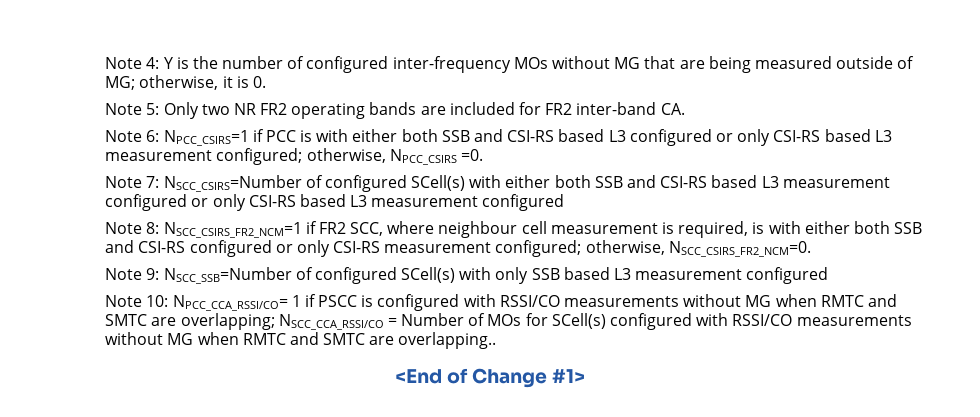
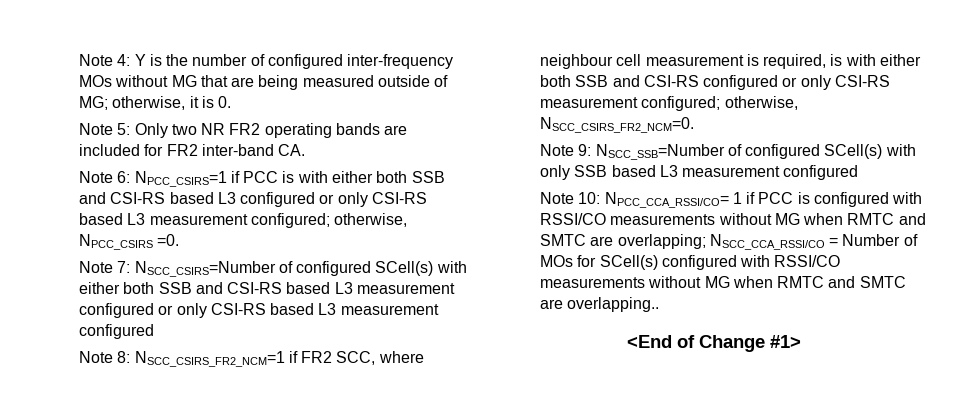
- Note 10: NPCC_CCA_RSSI/CO= 1 if PSCC is configured with RSSI/CO measurements without MG when RMTC and SMTC are overlapping; NSCC_CCA_RSSI/CO = Number of MOs for SCell(s) configured with RSSI/CO measurements without MG when RMTC and SMTC are overlapping..
+ Note 10: NPCC_CCA_RSSI/CO= 1 if PCC is configured with RSSI/CO measurements without MG when RMTC and SMTC are overlapping; NSCC_CCA_RSSI/CO = Number of MOs for SCell(s) configured with RSSI/CO measurements without MG when RMTC and SMTC are overlapping..

